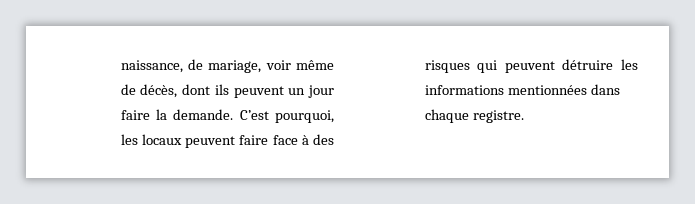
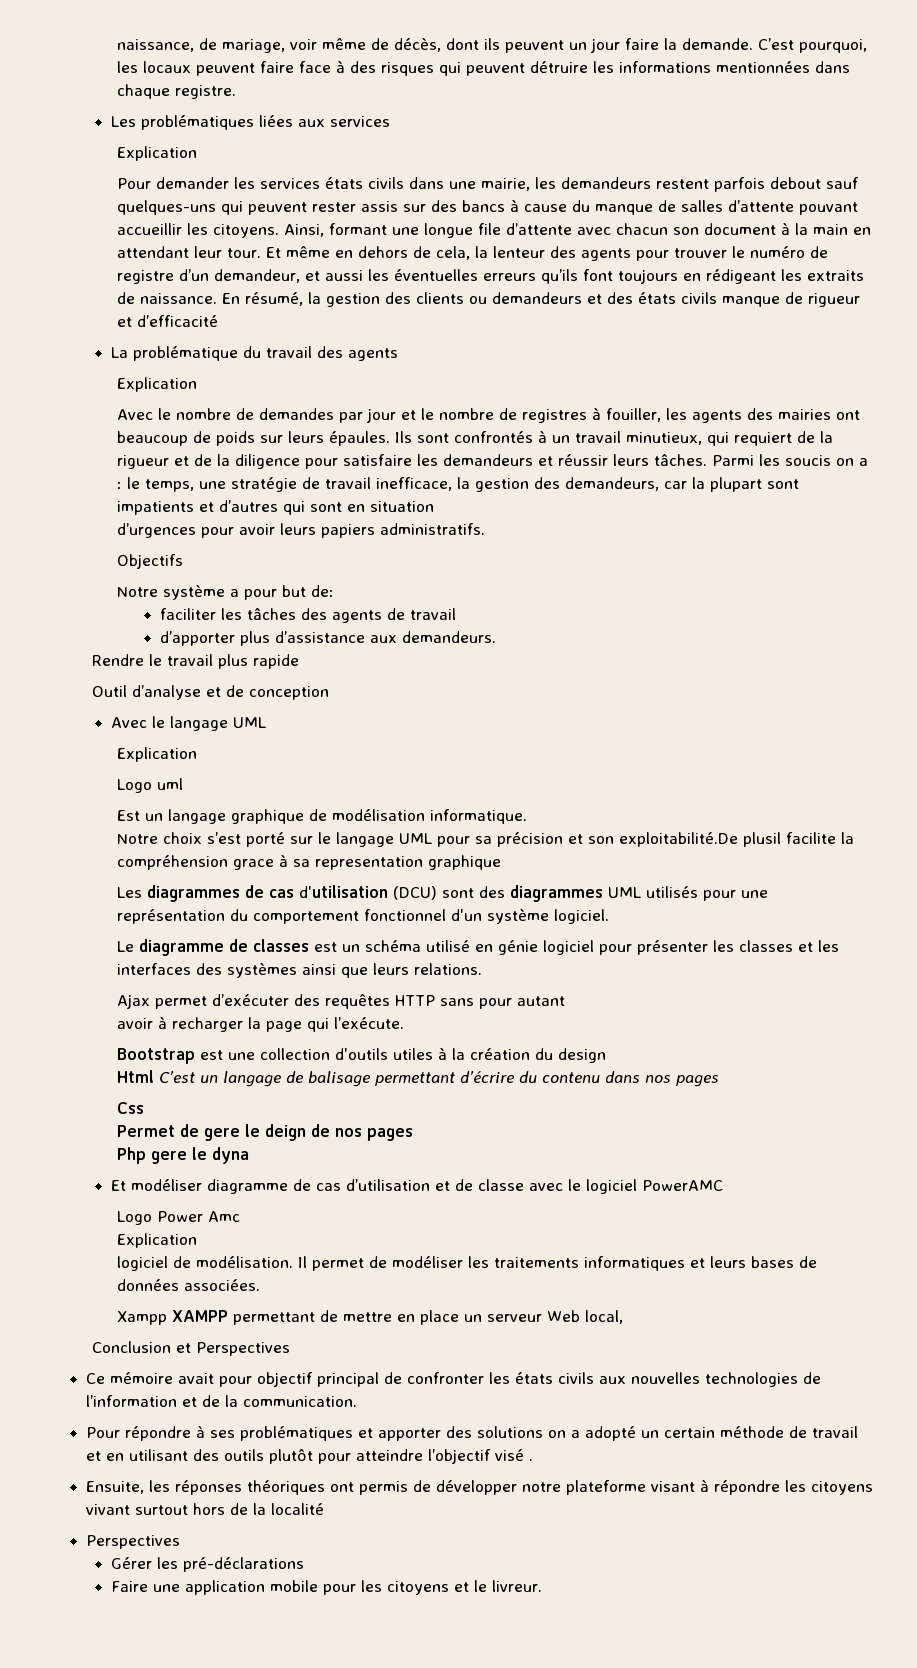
+ Les problématiques liées aux services
+ Explication
+ Pour demander les services états civils dans une mairie, les demandeurs restent parfois debout sauf quelques-uns qui peuvent rester assis sur des bancs à cause du manque de salles d’attente pouvant accueillir les citoyens. Ainsi, formant une longue file d’attente avec chacun son document à la main en attendant leur tour. Et même en dehors de cela, la lenteur des agents pour trouver le numéro de registre d’un demandeur, et aussi les éventuelles erreurs qu’ils font toujours en rédigeant les extraits de naissance. En résumé, la gestion des clients ou demandeurs et des états civils manque de rigueur et d’efficacité
+ La problématique du travail des agents
+ Explication
+ Avec le nombre de demandes par jour et le nombre de registres à fouiller, les agents des mairies ont beaucoup de poids sur leurs épaules. Ils sont confrontés à un travail minutieux, qui requiert de la rigueur et de la diligence pour satisfaire les demandeurs et réussir leurs tâches. Parmi les soucis on a : le temps, une stratégie de travail inefficace, la gestion des demandeurs, car la plupart sont impatients et d’autres qui sont en situation
+ d’urgences pour avoir leurs papiers administratifs.
+ Objectifs
+ Notre système a pour but de:
+ faciliter les tâches des agents de travail
+ d’apporter plus d’assistance aux demandeurs.
+ Rendre le travail plus rapide
+ Outil d’analyse et de conception
+ Avec le langage UML
+ Explication
+ Logo uml
+ Est un langage graphique de modélisation informatique.
+ Notre choix s’est porté sur le langage UML pour sa précision et son exploitabilité.De plusil facilite la compréhension grace à sa representation graphique
+ Les diagrammes de cas d'utilisation (DCU) sont des diagrammes UML utilisés pour une représentation du comportement fonctionnel d'un système logiciel.
+ Le diagramme de classes est un schéma utilisé en génie logiciel pour présenter les classes et les interfaces des systèmes ainsi que leurs relations.
+ Ajax permet d’exécuter des requêtes HTTP sans pour autant
+ avoir à recharger la page qui l’exécute.
+ Bootstrap est une collection d'outils utiles à la création du design
+ Html C’est un langage de balisage permettant d’écrire du contenu dans nos pages
+ Css
+ Permet de gere le deign de nos pages
+ Php gere le dyna
+ Et modéliser diagramme de cas d’utilisation et de classe avec le logiciel PowerAMC
+ Logo Power Amc
+ Explication
+ logiciel de modélisation. Il permet de modéliser les traitements informatiques et leurs bases de données associées.
+ Xampp XAMPP permettant de mettre en place un serveur Web local,
+ Conclusion et Perspectives
+ Ce mémoire avait pour objectif principal de confronter les états civils aux nouvelles technologies de l’information et de la communication.
+ Pour répondre à ses problématiques et apporter des solutions on a adopté un certain méthode de travail et en utilisant des outils plutôt pour atteindre l’objectif visé .
+ Ensuite, les réponses théoriques ont permis de développer notre plateforme visant à répondre les citoyens vivant surtout hors de la localité
+ Perspectives
+ Gérer les pré-déclarations
+ Faire une application mobile pour les citoyens et le livreur.

